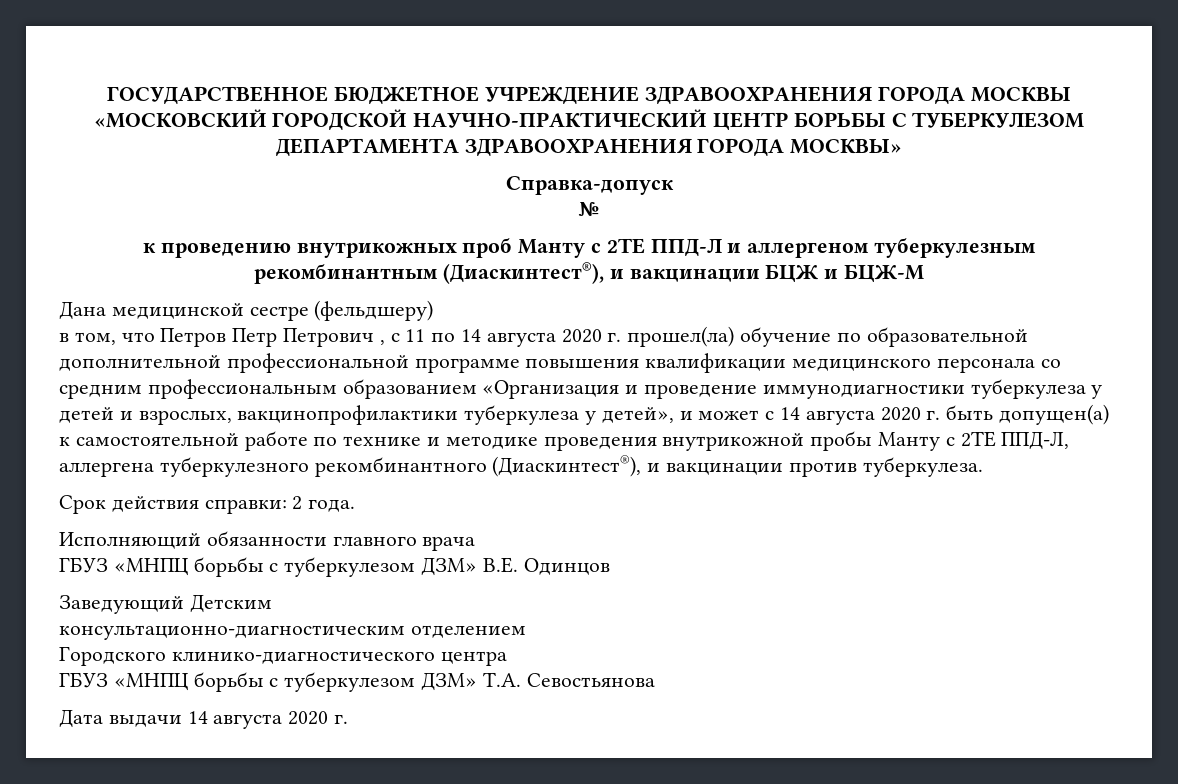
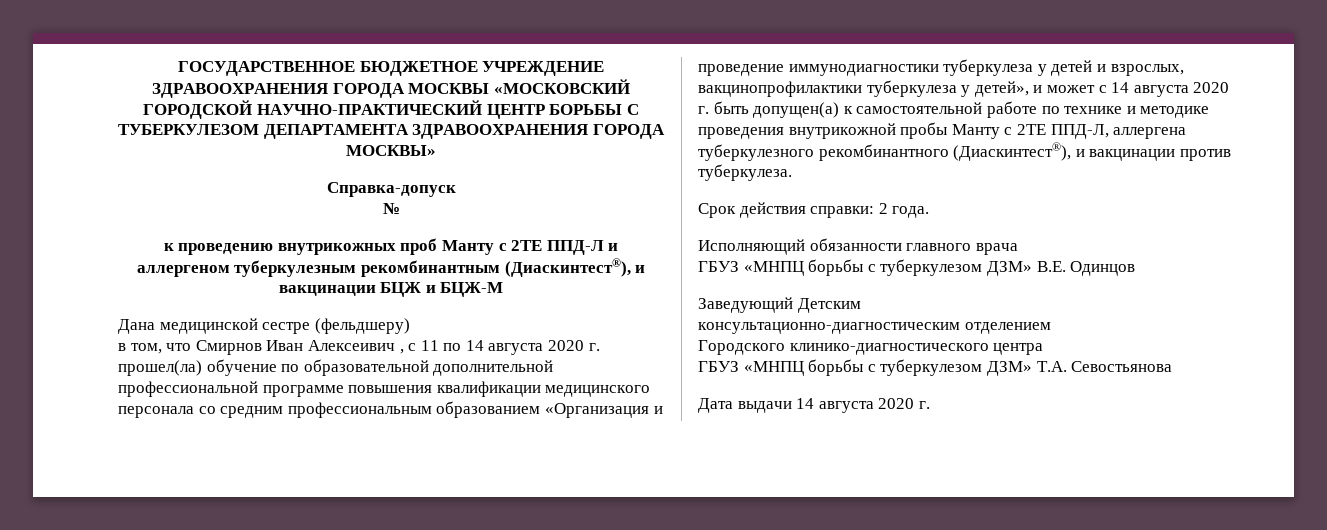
- в том, что Петров Петр Петрович , с 11 по 14 августа 2020 г. прошел(ла) обучение по образовательной дополнительной профессиональной программе повышения квалификации медицинского персонала со средним профессиональным образованием «Организация и проведение иммунодиагностики туберкулеза у детей и взрослых, вакцинопрофилактики туберкулеза у детей», и может с 14 августа 2020 г. быть допущен(а) к самостоятельной работе по технике и методике проведения внутрикожной пробы Манту с 2ТЕ ППД-Л, аллергена туберкулезного рекомбинантного (Диаскинтест®), и вакцинации против туберкулеза.
+ в том, что Смирнов Иван Алексеивич , с 11 по 14 августа 2020 г. прошел(ла) обучение по образовательной дополнительной профессиональной программе повышения квалификации медицинского персонала со средним профессиональным образованием «Организация и проведение иммунодиагностики туберкулеза у детей и взрослых, вакцинопрофилактики туберкулеза у детей», и может с 14 августа 2020 г. быть допущен(а) к самостоятельной работе по технике и методике проведения внутрикожной пробы Манту с 2ТЕ ППД-Л, аллергена туберкулезного рекомбинантного (Диаскинтест®), и вакцинации против туберкулеза.

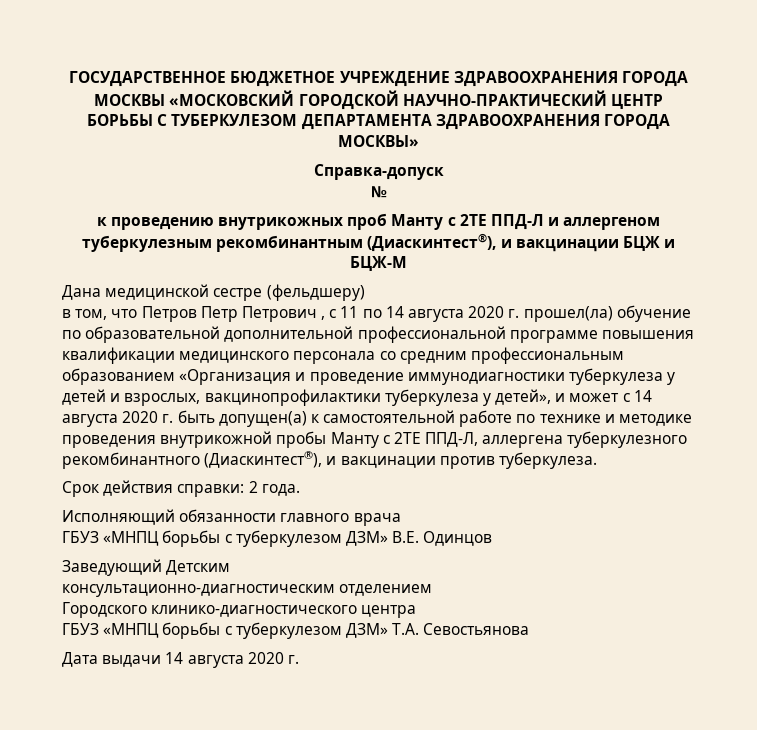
- в том, что Смирнов Иван Алексеивич , с 11 по 14 августа 2020 г. прошел(ла) обучение по образовательной дополнительной профессиональной программе повышения квалификации медицинского персонала со средним профессиональным образованием «Организация и проведение иммунодиагностики туберкулеза у детей и взрослых, вакцинопрофилактики туберкулеза у детей», и может с 14 августа 2020 г. быть допущен(а) к самостоятельной работе по технике и методике проведения внутрикожной пробы Манту с 2ТЕ ППД-Л, аллергена туберкулезного рекомбинантного (Диаскинтест®), и вакцинации против туберкулеза.
+ в том, что Петров Петр Петрович , с 11 по 14 августа 2020 г. прошел(ла) обучение по образовательной дополнительной профессиональной программе повышения квалификации медицинского персонала со средним профессиональным образованием «Организация и проведение иммунодиагностики туберкулеза у детей и взрослых, вакцинопрофилактики туберкулеза у детей», и может с 14 августа 2020 г. быть допущен(а) к самостоятельной работе по технике и методике проведения внутрикожной пробы Манту с 2ТЕ ППД-Л, аллергена туберкулезного рекомбинантного (Диаскинтест®), и вакцинации против туберкулеза.

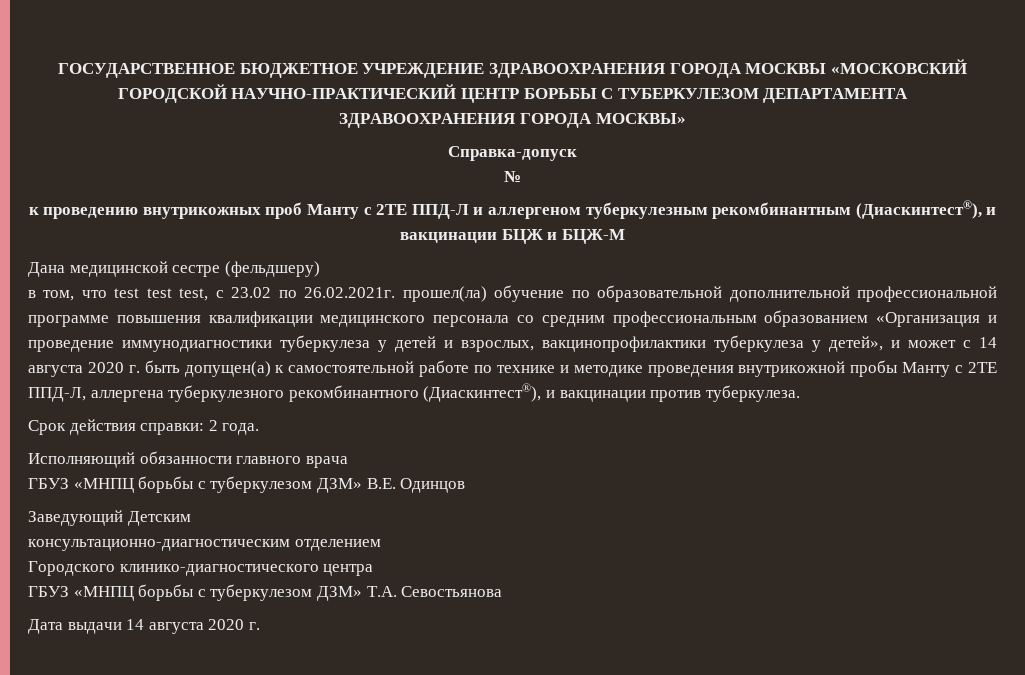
- в том, что Петров Петр Петрович , с 11 по 14 августа 2020 г. прошел(ла) обучение по образовательной дополнительной профессиональной программе повышения квалификации медицинского персонала со средним профессиональным образованием «Организация и проведение иммунодиагностики туберкулеза у детей и взрослых, вакцинопрофилактики туберкулеза у детей», и может с 14 августа 2020 г. быть допущен(а) к самостоятельной работе по технике и методике проведения внутрикожной пробы Манту с 2ТЕ ППД-Л, аллергена туберкулезного рекомбинантного (Диаскинтест®), и вакцинации против туберкулеза.
+ в том, что test test test, с 23.02 по 26.02.2021г. прошел(ла) обучение по образовательной дополнительной профессиональной программе повышения квалификации медицинского персонала со средним профессиональным образованием «Организация и проведение иммунодиагностики туберкулеза у детей и взрослых, вакцинопрофилактики туберкулеза у детей», и может с 14 августа 2020 г. быть допущен(а) к самостоятельной работе по технике и методике проведения внутрикожной пробы Манту с 2ТЕ ППД-Л, аллергена туберкулезного рекомбинантного (Диаскинтест®), и вакцинации против туберкулеза.

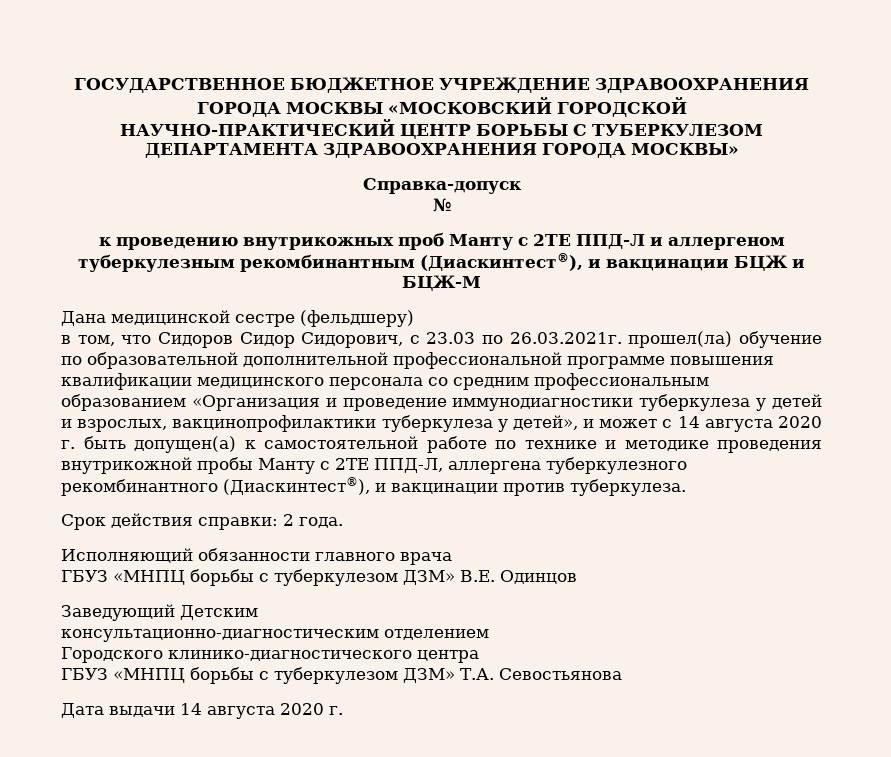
- в том, что test test test, с 23.02 по 26.02.2021г. прошел(ла) обучение по образовательной дополнительной профессиональной программе повышения квалификации медицинского персонала со средним профессиональным образованием «Организация и проведение иммунодиагностики туберкулеза у детей и взрослых, вакцинопрофилактики туберкулеза у детей», и может с 14 августа 2020 г. быть допущен(а) к самостоятельной работе по технике и методике проведения внутрикожной пробы Манту с 2ТЕ ППД-Л, аллергена туберкулезного рекомбинантного (Диаскинтест®), и вакцинации против туберкулеза.
+ в том, что Сидоров Сидор Сидорович, с 23.03 по 26.03.2021г. прошел(ла) обучение по образовательной дополнительной профессиональной программе повышения квалификации медицинского персонала со средним профессиональным образованием «Организация и проведение иммунодиагностики туберкулеза у детей и взрослых, вакцинопрофилактики туберкулеза у детей», и может с 14 августа 2020 г. быть допущен(а) к самостоятельной работе по технике и методике проведения внутрикожной пробы Манту с 2ТЕ ППД-Л, аллергена туберкулезного рекомбинантного (Диаскинтест®), и вакцинации против туберкулеза.

